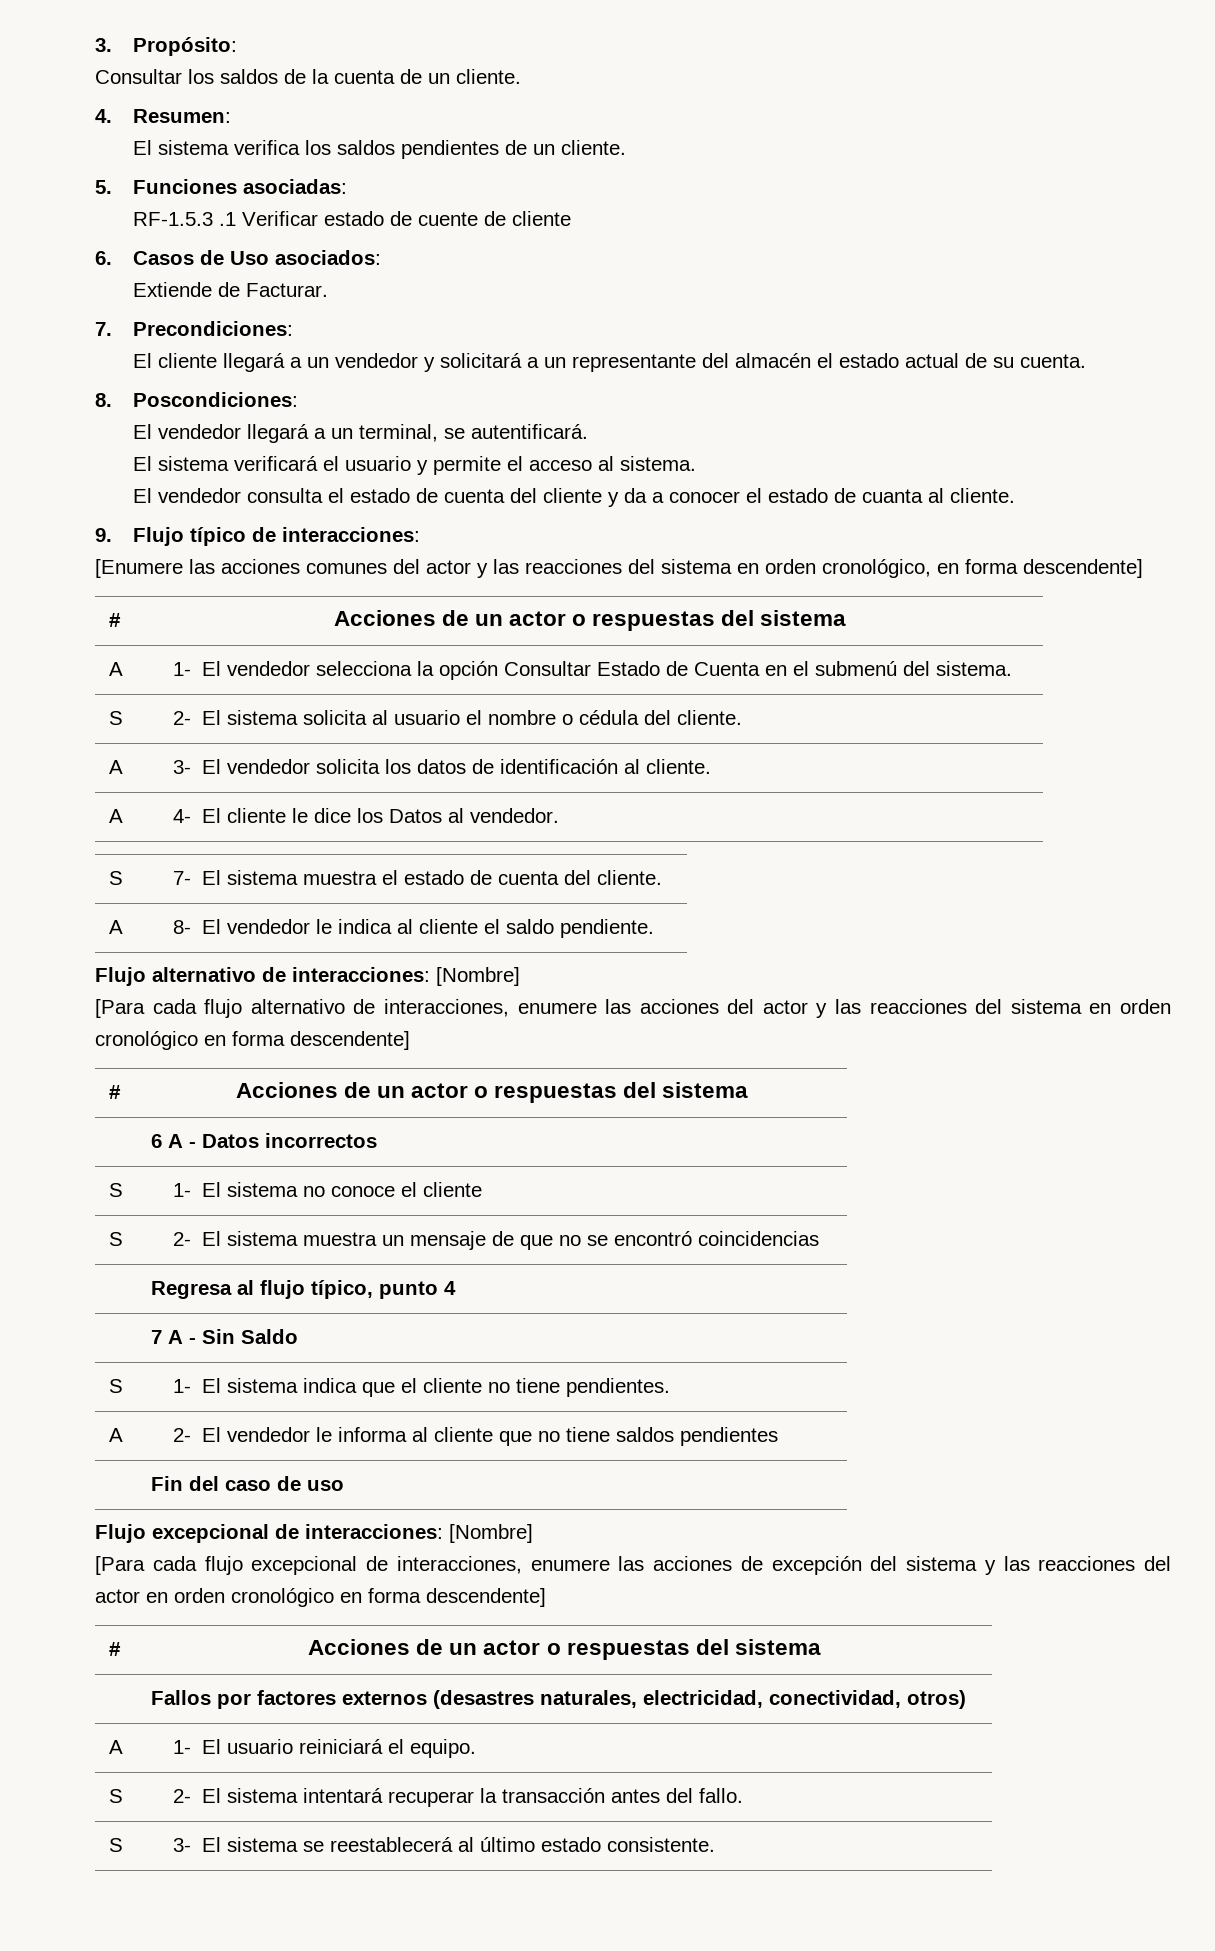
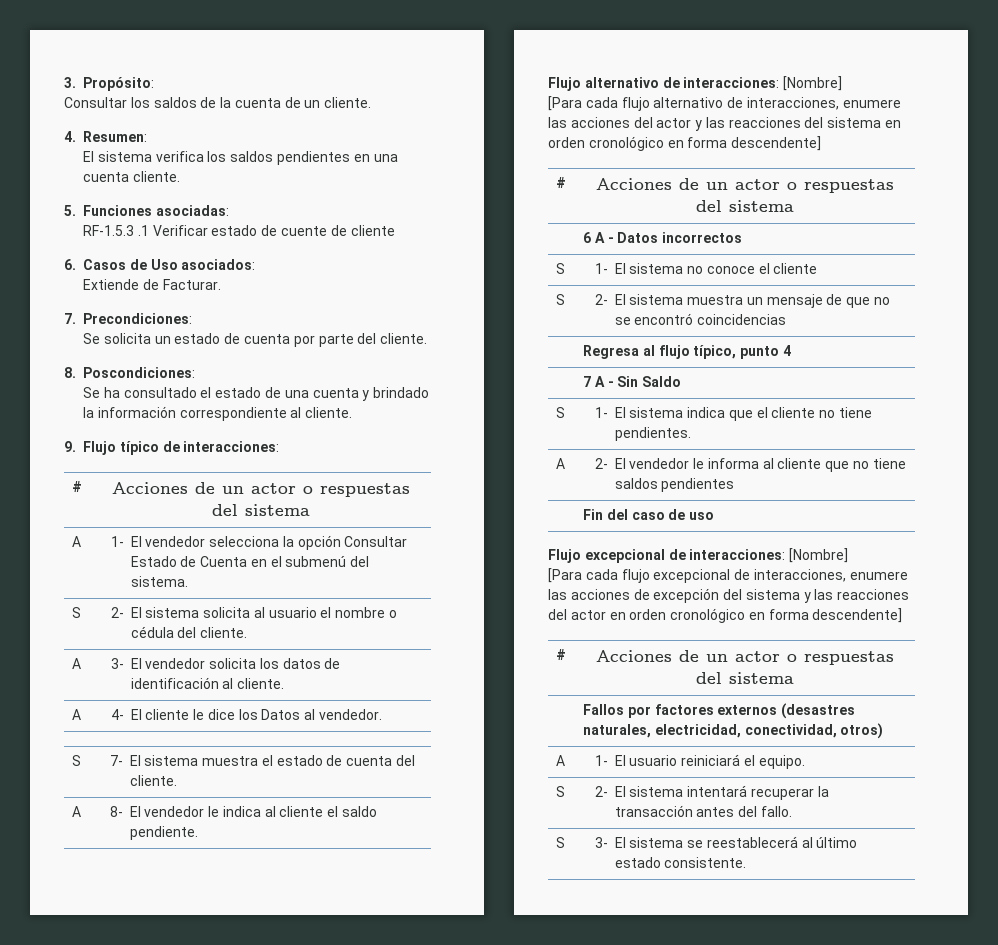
- El sistema verifica los saldos pendientes de un cliente.
+ El sistema verifica los saldos pendientes en una cuenta cliente.
- El cliente llegará a un vendedor y solicitará a un representante del almacén el estado actual de su cuenta.
+ Se solicita un estado de cuenta por parte del cliente.
  8. Poscondiciones:
- El vendedor llegará a un terminal, se autentificará.
- El sistema verificará el usuario y permite el acceso al sistema.
- El vendedor consulta el estado de cuenta del cliente y da a conocer el estado de cuanta al cliente.
+ Se ha consultado el estado de una cuenta y brindado la información correspondiente al cliente.
- [Enumere las acciones comunes del actor y las reacciones del sistema en orden cronológico, en forma descendente]

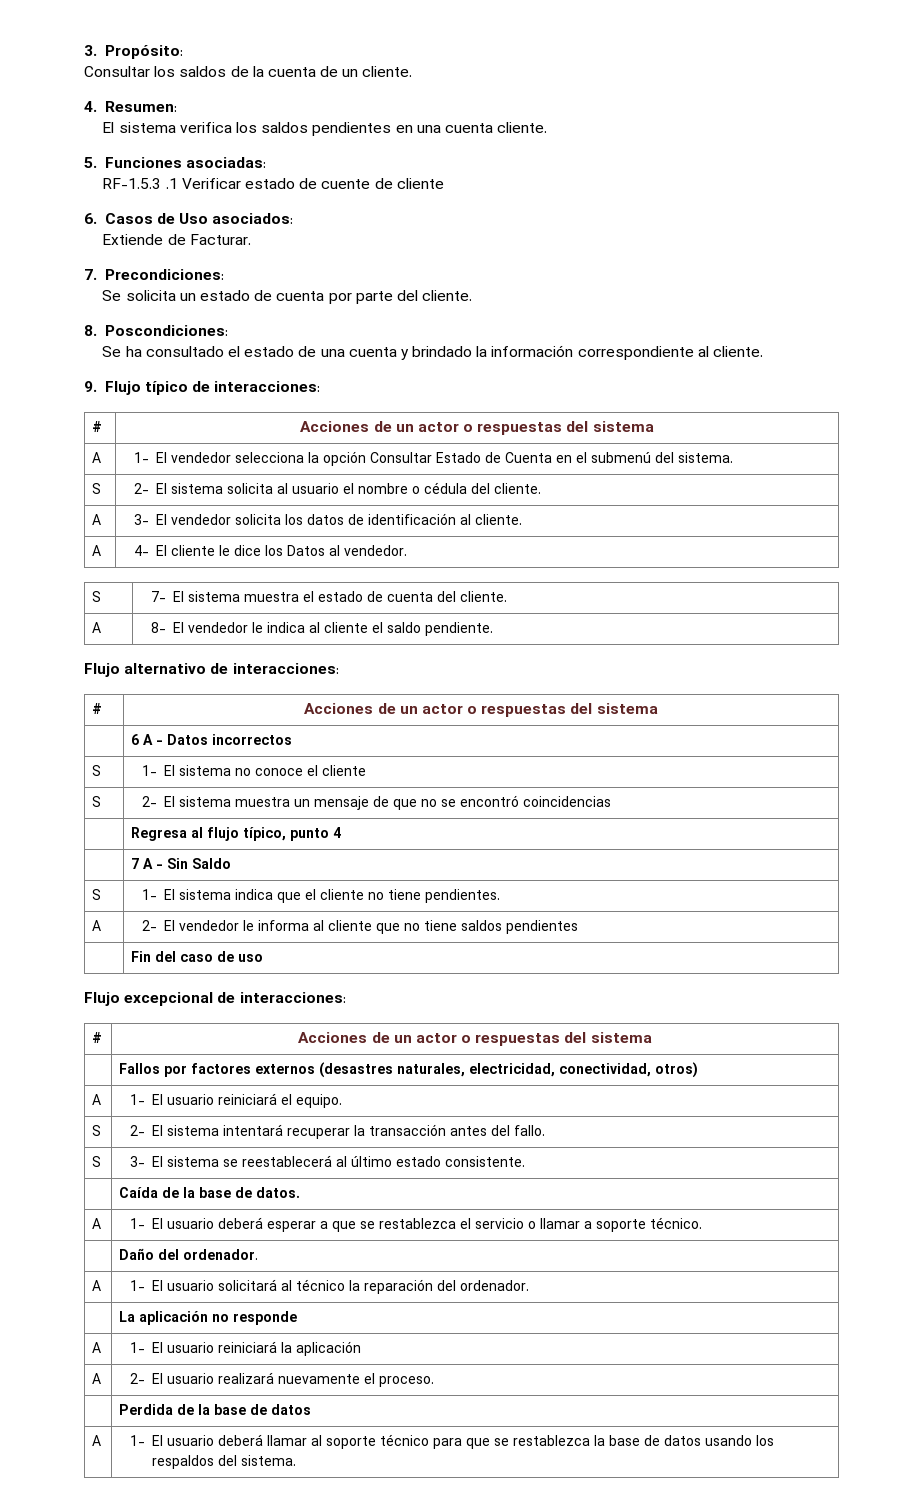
- Flujo alternativo de interacciones: [Nombre]
- [Para cada flujo alternativo de interacciones, enumere las acciones del actor y las reacciones del sistema en orden cronológico en forma descendente]
+ Flujo alternativo de interacciones:
- Flujo excepcional de interacciones: [Nombre]
- [Para cada flujo excepcional de interacciones, enumere las acciones de excepción del sistema y las reacciones del actor en orden cronológico en forma descendente]
+ Flujo excepcional de interacciones:
+ | Caída de la base de datos.
+ A | 1- El usuario deberá esperar a que se restablezca el servicio o llamar a soporte técnico.
+ | Daño del ordenador.
+ A | 1- El usuario solicitará al técnico la reparación del ordenador.
+ | La aplicación no responde
+ A | 1- El usuario reiniciará la aplicación
+ A | 2- El usuario realizará nuevamente el proceso.
+ | Perdida de la base de datos
+ A | 1- El usuario deberá llamar al soporte técnico para que se restablezca la base de datos usando los respaldos del sistema.

